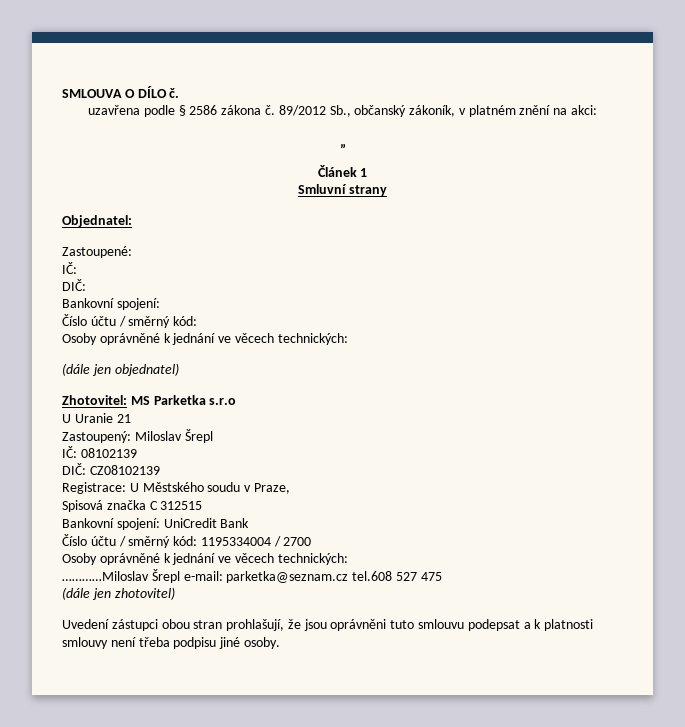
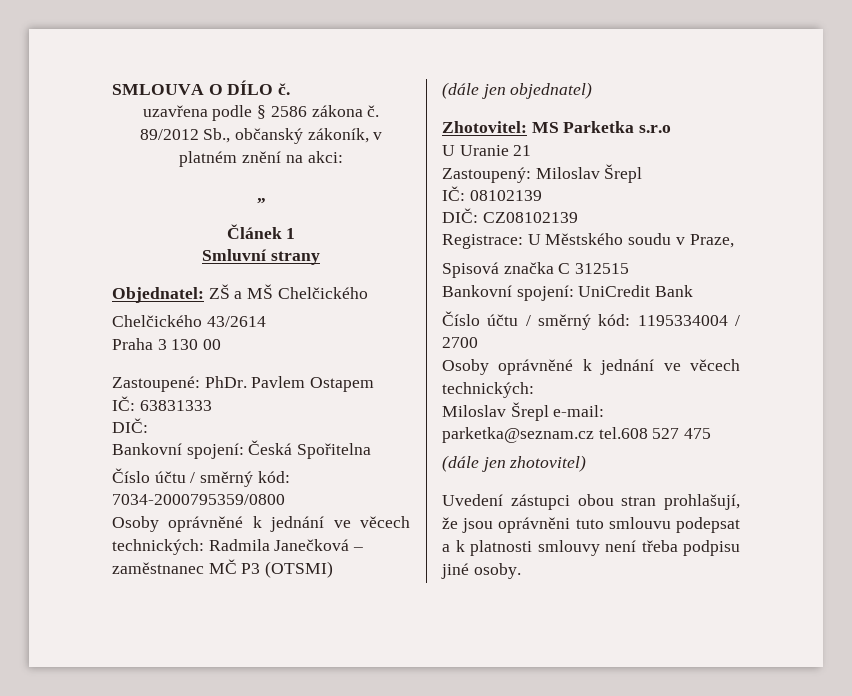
- Objednatel:
- Zastoupené:
- IČ:
+ Objednatel: ZŠ a MŠ Chelčického
+ Chelčického 43/2614
+ Praha 3 130 00
+ Zastoupené: PhDr. Pavlem Ostapem
+ IČ: 63831333
  DIČ:
- Bankovní spojení:
- Číslo účtu / směrný kód:
- Osoby oprávněné k jednání ve věcech technických:
+ Bankovní spojení: Česká Spořitelna
+ Číslo účtu / směrný kód: 7034-2000795359/0800
+ Osoby oprávněné k jednání ve věcech technických: Radmila Janečková – zaměstnanec MČ P3 (OTSMI)
- …………Miloslav Šrepl e-mail: parketka@seznam.cz tel.608 527 475
+ Miloslav Šrepl e-mail: parketka@seznam.cz tel.608 527 475

